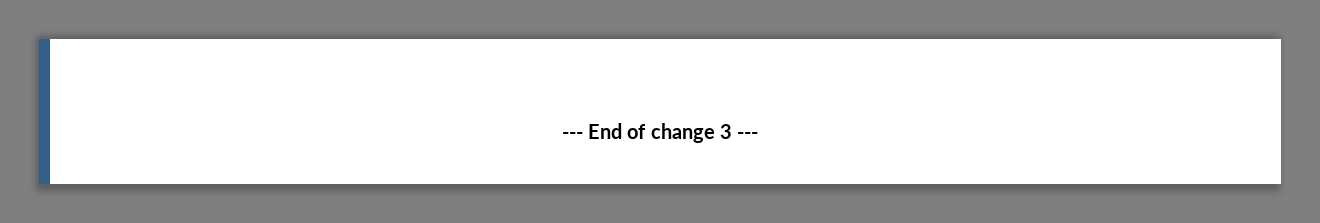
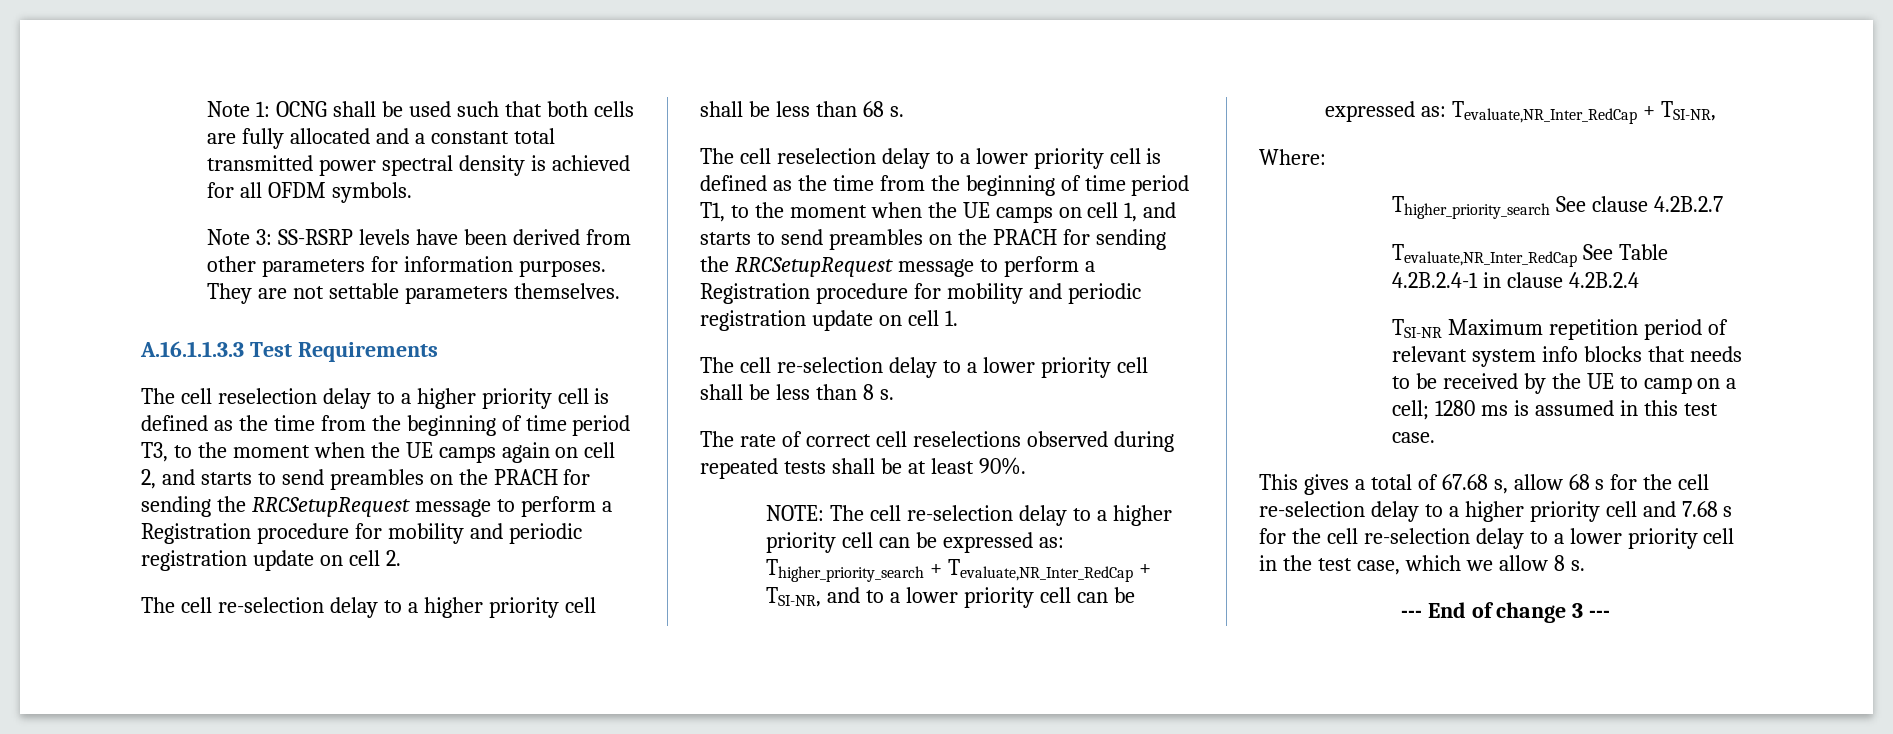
+ Note 1: OCNG shall be used such that both cells are fully allocated and a constant total transmitted power spectral density is achieved for all OFDM symbols.
+ Note 3: SS-RSRP levels have been derived from other parameters for information purposes. They are not settable parameters themselves.
+ A.16.1.1.3.3 Test Requirements
+ The cell reselection delay to a higher priority cell is defined as the time from the beginning of time period T3, to the moment when the UE camps again on cell 2, and starts to send preambles on the PRACH for sending the RRCSetupRequest message to perform a Registration procedure for mobility and periodic registration update on cell 2.
+ The cell re-selection delay to a higher priority cell shall be less than 68 s.
+ The cell reselection delay to a lower priority cell is defined as the time from the beginning of time period T1, to the moment when the UE camps on cell 1, and starts to send preambles on the PRACH for sending the RRCSetupRequest message to perform a Registration procedure for mobility and periodic registration update on cell 1.
+ The cell re-selection delay to a lower priority cell shall be less than 8 s.
+ The rate of correct cell reselections observed during repeated tests shall be at least 90%.
+ NOTE: The cell re-selection delay to a higher priority cell can be expressed as: Thigher_priority_search + Tevaluate,NR_Inter_RedCap + TSI-NR, and to a lower priority cell can be expressed as: Tevaluate,NR_Inter_RedCap + TSI-NR,
+ Where:
+ Thigher_priority_search See clause 4.2B.2.7
+ Tevaluate,NR_Inter_RedCap See Table 4.2B.2.4-1 in clause 4.2B.2.4
+ TSI-NR Maximum repetition period of relevant system info blocks that needs to be received by the UE to camp on a cell; 1280 ms is assumed in this test case.
+ This gives a total of 67.68 s, allow 68 s for the cell re-selection delay to a higher priority cell and 7.68 s for the cell re-selection delay to a lower priority cell in the test case, which we allow 8 s.

